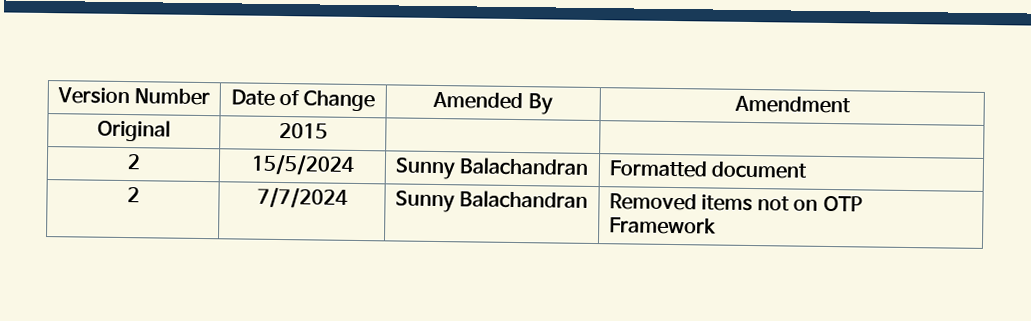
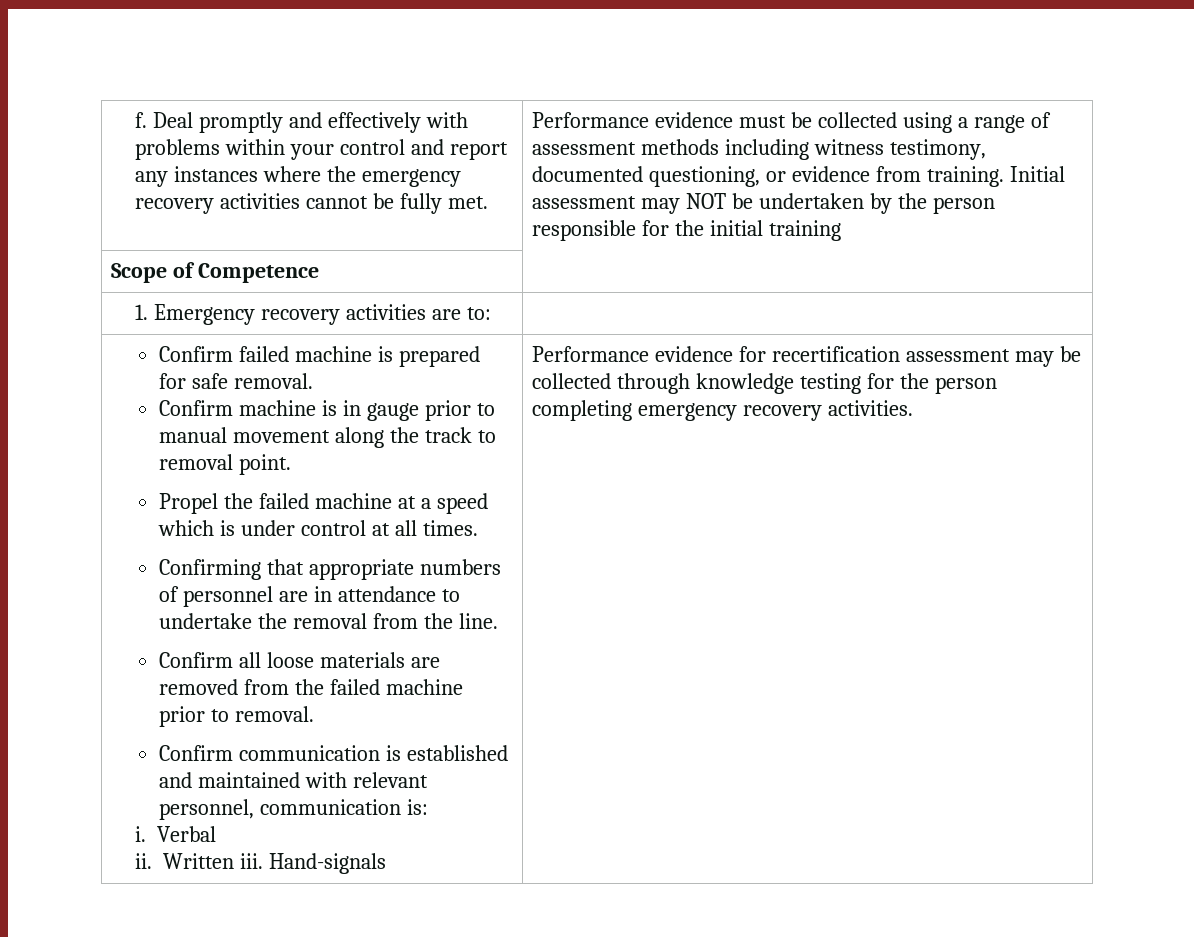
- Version Number | Date of Change | Amended By | Amendment
- Original | 2015 | |
- 2 | 15/5/2024 | Sunny Balachandran | Formatted document
- 2 | 7/7/2024 | Sunny Balachandran | Removed items not on OTP Framework
+ f. Deal promptly and effectively with problems within your control and report any instances where the emergency recovery activities cannot be fully met. | Performance evidence must be collected using a range of assessment methods including witness testimony, documented questioning, or evidence from training. Initial assessment may NOT be undertaken by the person responsible for the initial training
+ Scope of Competence |
+ 1. Emergency recovery activities are to: |
+ Confirm failed machine is prepared for safe removal.
+ Confirm machine is in gauge prior to manual movement along the track to removal point.
+ Propel the failed machine at a speed which is under control at all times.
+ Confirming that appropriate numbers of personnel are in attendance to undertake the removal from the line.
+ Confirm all loose materials are removed from the failed machine prior to removal.
+ Confirm communication is established and maintained with relevant personnel, communication is:
+ i. Verbal
+ ii. Written iii. Hand-signals | Performance evidence for recertification assessment may be collected through knowledge testing for the person completing emergency recovery activities.

